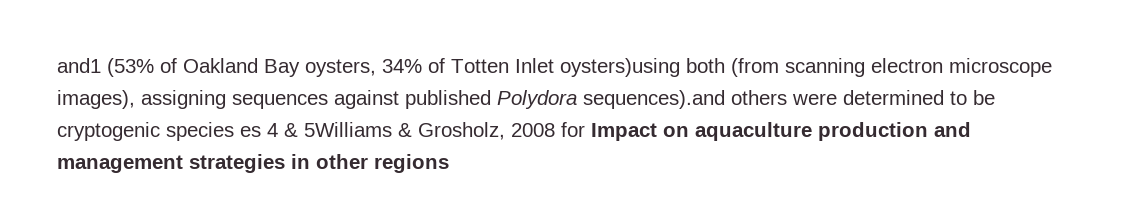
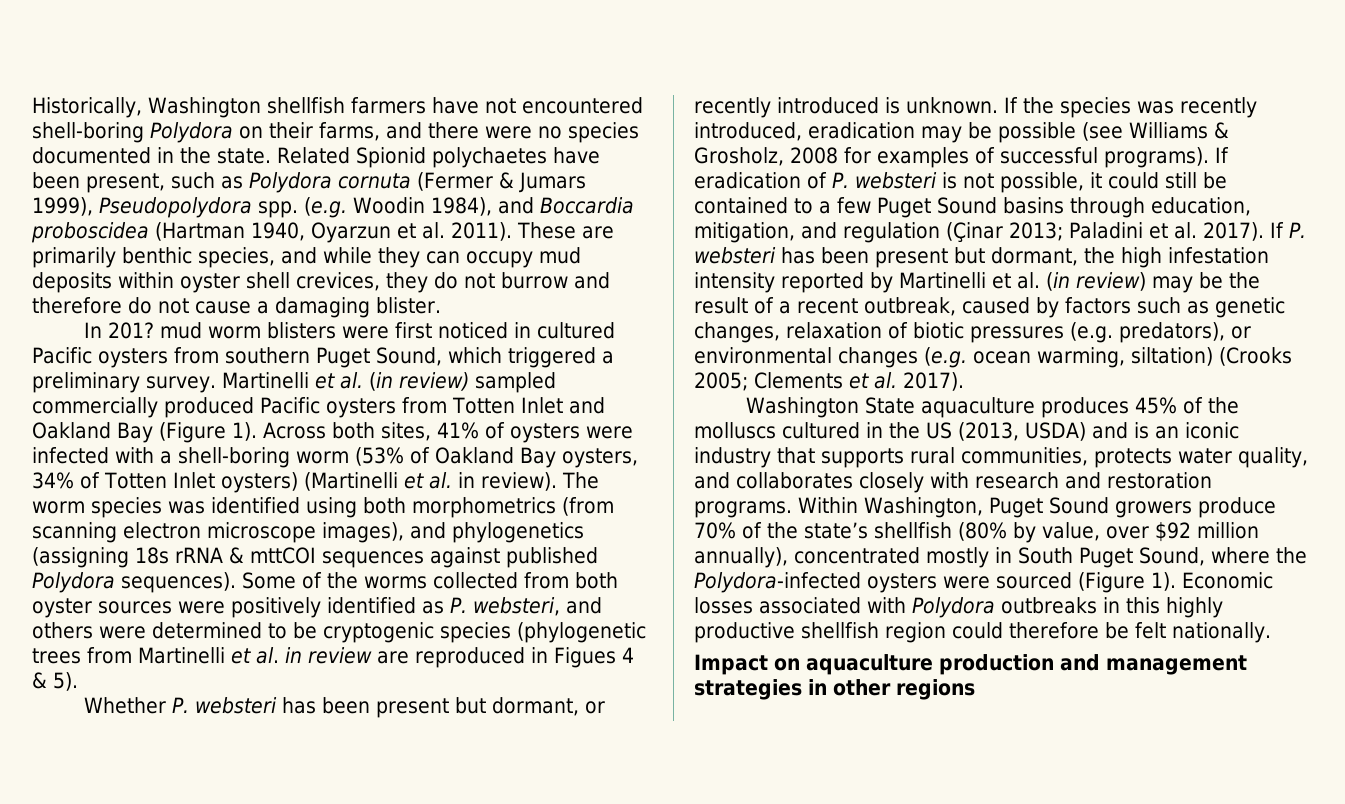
- and1 (53% of Oakland Bay oysters, 34% of Totten Inlet oysters)using both (from scanning electron microscope images), assigning sequences against published Polydora sequences).and others were determined to be cryptogenic species es 4 & 5Williams & Grosholz, 2008 for Impact on aquaculture production and management strategies in other regions
+ Historically, Washington shellfish farmers have not encountered shell-boring Polydora on their farms, and there were no species documented in the state. Related Spionid polychaetes have been present, such as Polydora cornuta (Fermer & Jumars 1999), Pseudopolydora spp. (e.g. Woodin 1984), and Boccardia proboscidea (Hartman 1940, Oyarzun et al. 2011). These are primarily benthic species, and while they can occupy mud deposits within oyster shell crevices, they do not burrow and therefore do not cause a damaging blister.
+ In 201? mud worm blisters were first noticed in cultured Pacific oysters from southern Puget Sound, which triggered a preliminary survey. Martinelli et al. (in review) sampled commercially produced Pacific oysters from Totten Inlet and Oakland Bay (Figure 1). Across both sites, 41% of oysters were infected with a shell-boring worm (53% of Oakland Bay oysters, 34% of Totten Inlet oysters) (Martinelli et al. in review). The worm species was identified using both morphometrics (from scanning electron microscope images), and phylogenetics (assigning 18s rRNA & mttCOI sequences against published Polydora sequences). Some of the worms collected from both oyster sources were positively identified as P. websteri, and others were determined to be cryptogenic species (phylogenetic trees from Martinelli et al. in review are reproduced in Figues 4 & 5).
+ Whether P. websteri has been present but dormant, or recently introduced is unknown. If the species was recently introduced, eradication may be possible (see Williams & Grosholz, 2008 for examples of successful programs). If eradication of P. websteri is not possible, it could still be contained to a few Puget Sound basins through education, mitigation, and regulation (Çinar 2013; Paladini et al. 2017). If P. websteri has been present but dormant, the high infestation intensity reported by Martinelli et al. (in review) may be the result of a recent outbreak, caused by factors such as genetic changes, relaxation of biotic pressures (e.g. predators), or environmental changes (e.g. ocean warming, siltation) (Crooks 2005; Clements et al. 2017).
+ Washington State aquaculture produces 45% of the molluscs cultured in the US (2013, USDA) and is an iconic industry that supports rural communities, protects water quality, and collaborates closely with research and restoration programs. Within Washington, Puget Sound growers produce 70% of the state’s shellfish (80% by value, over $92 million annually), concentrated mostly in South Puget Sound, where the Polydora-infected oysters were sourced (Figure 1). Economic losses associated with Polydora outbreaks in this highly productive shellfish region could therefore be felt nationally.
+ Impact on aquaculture production and management strategies in other regions

